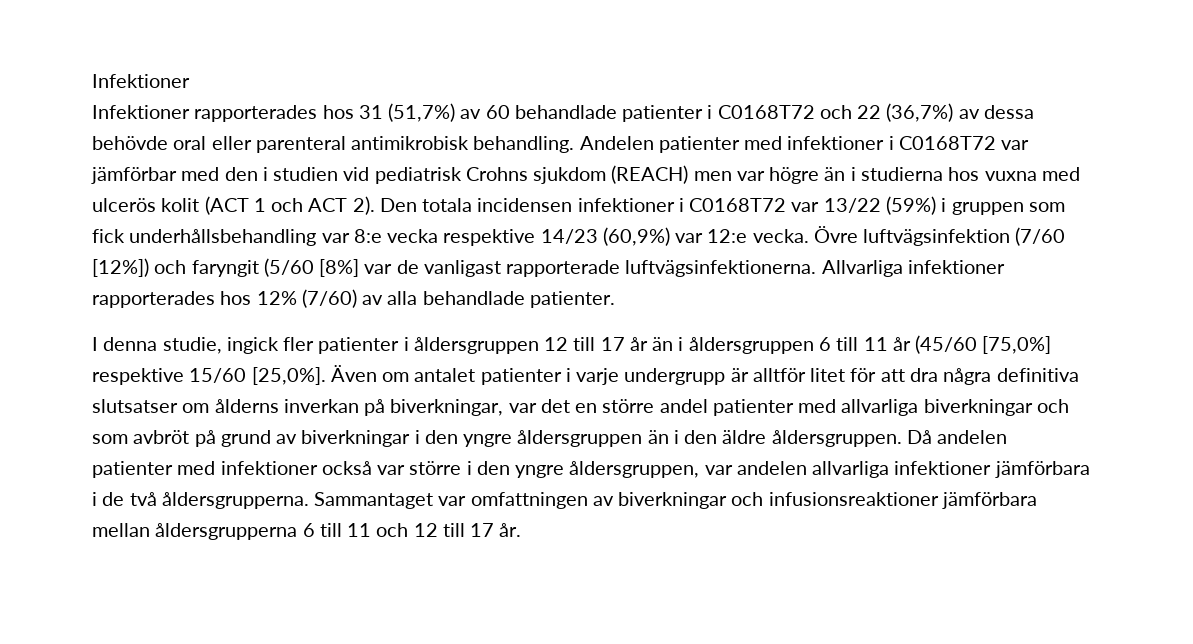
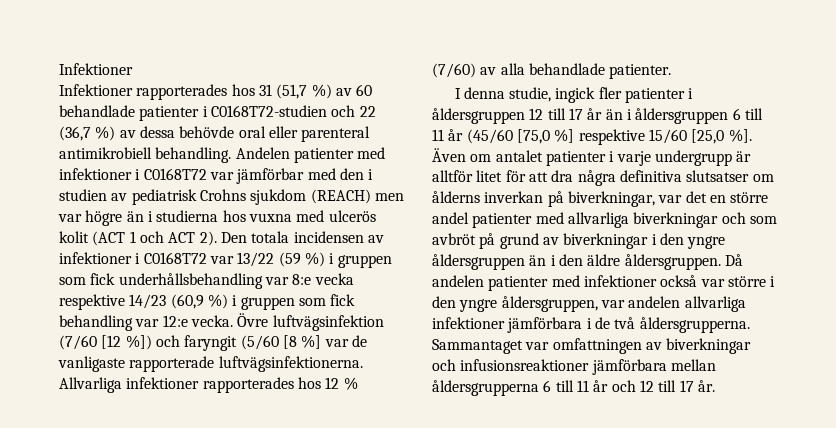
- Infektioner rapporterades hos 31 (51,7%) av 60 behandlade patienter i C0168T72 och 22 (36,7%) av dessa behövde oral eller parenteral antimikrobisk behandling.
+ Infektioner rapporterades hos 31 (51,7 %) av 60 behandlade patienter i C0168T72-studien och 22 (36,7 %) av dessa behövde oral eller parenteral antimikrobiell behandling.
- Andelen patienter med infektioner i C0168T72 var jämförbar med den i studien vid pediatrisk Crohns sjukdom (REACH) men var högre än i studierna hos vuxna med ulcerös kolit (ACT 1 och ACT 2).
+ Andelen patienter med infektioner i C0168T72 var jämförbar med den i studien av pediatrisk Crohns sjukdom (REACH) men var högre än i studierna hos vuxna med ulcerös kolit (ACT 1 och ACT 2).
- Den totala incidensen infektioner i C0168T72 var 13/22 (59%) i gruppen som fick underhållsbehandling var 8:e vecka respektive 14/23 (60,9%) var 12:e vecka.
+ Den totala incidensen av infektioner i C0168T72 var 13/22 (59 %) i gruppen som fick underhållsbehandling var 8:e vecka respektive 14/23 (60,9 %) i gruppen som fick behandling var 12:e vecka.
- Övre luftvägsinfektion (7/60 [12%]) och faryngit (5/60 [8%] var de vanligast rapporterade luftvägsinfektionerna.
+ Övre luftvägsinfektion (7/60 [12 %]) och faryngit (5/60 [8 %] var de vanligaste rapporterade luftvägsinfektionerna.
- Allvarliga infektioner rapporterades hos 12% (7/60) av alla behandlade patienter.
+ Allvarliga infektioner rapporterades hos 12 % (7/60) av alla behandlade patienter.
- I denna studie, ingick fler patienter i åldersgruppen 12 till 17 år än i åldersgruppen 6 till 11 år (45/60 [75,0%] respektive 15/60 [25,0%].
+ I denna studie, ingick fler patienter i åldersgruppen 12 till 17 år än i åldersgruppen 6 till 11 år (45/60 [75,0 %] respektive 15/60 [25,0 %].
- Sammantaget var omfattningen av biverkningar och infusionsreaktioner jämförbara mellan åldersgrupperna 6 till 11 och 12 till 17 år.
+ Sammantaget var omfattningen av biverkningar och infusionsreaktioner jämförbara mellan åldersgrupperna 6 till 11 år och 12 till 17 år.

